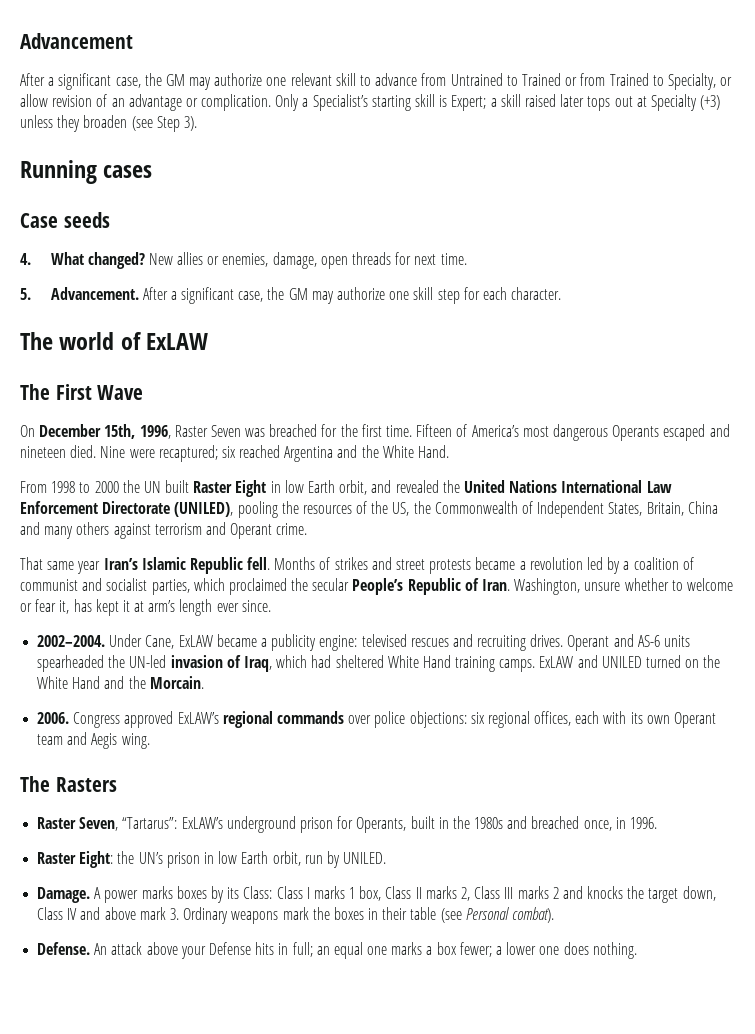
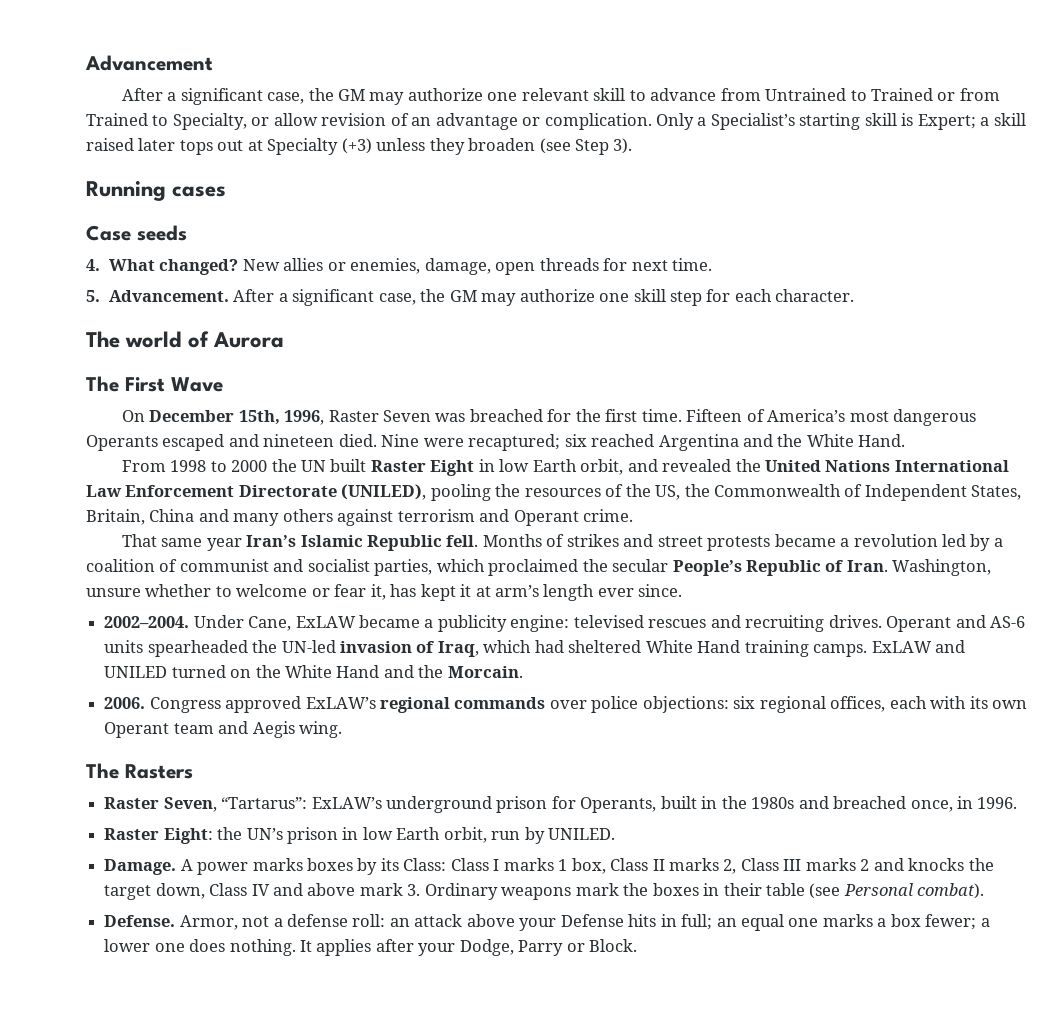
- The world of ExLAW
+ The world of Aurora
- An attack above your Defense hits in full; an equal one marks a box fewer; a lower one does nothing.
+ Armor, not a defense roll: an attack above your Defense hits in full; an equal one marks a box fewer; a lower one does nothing.
+ It applies after your Dodge, Parry or Block.

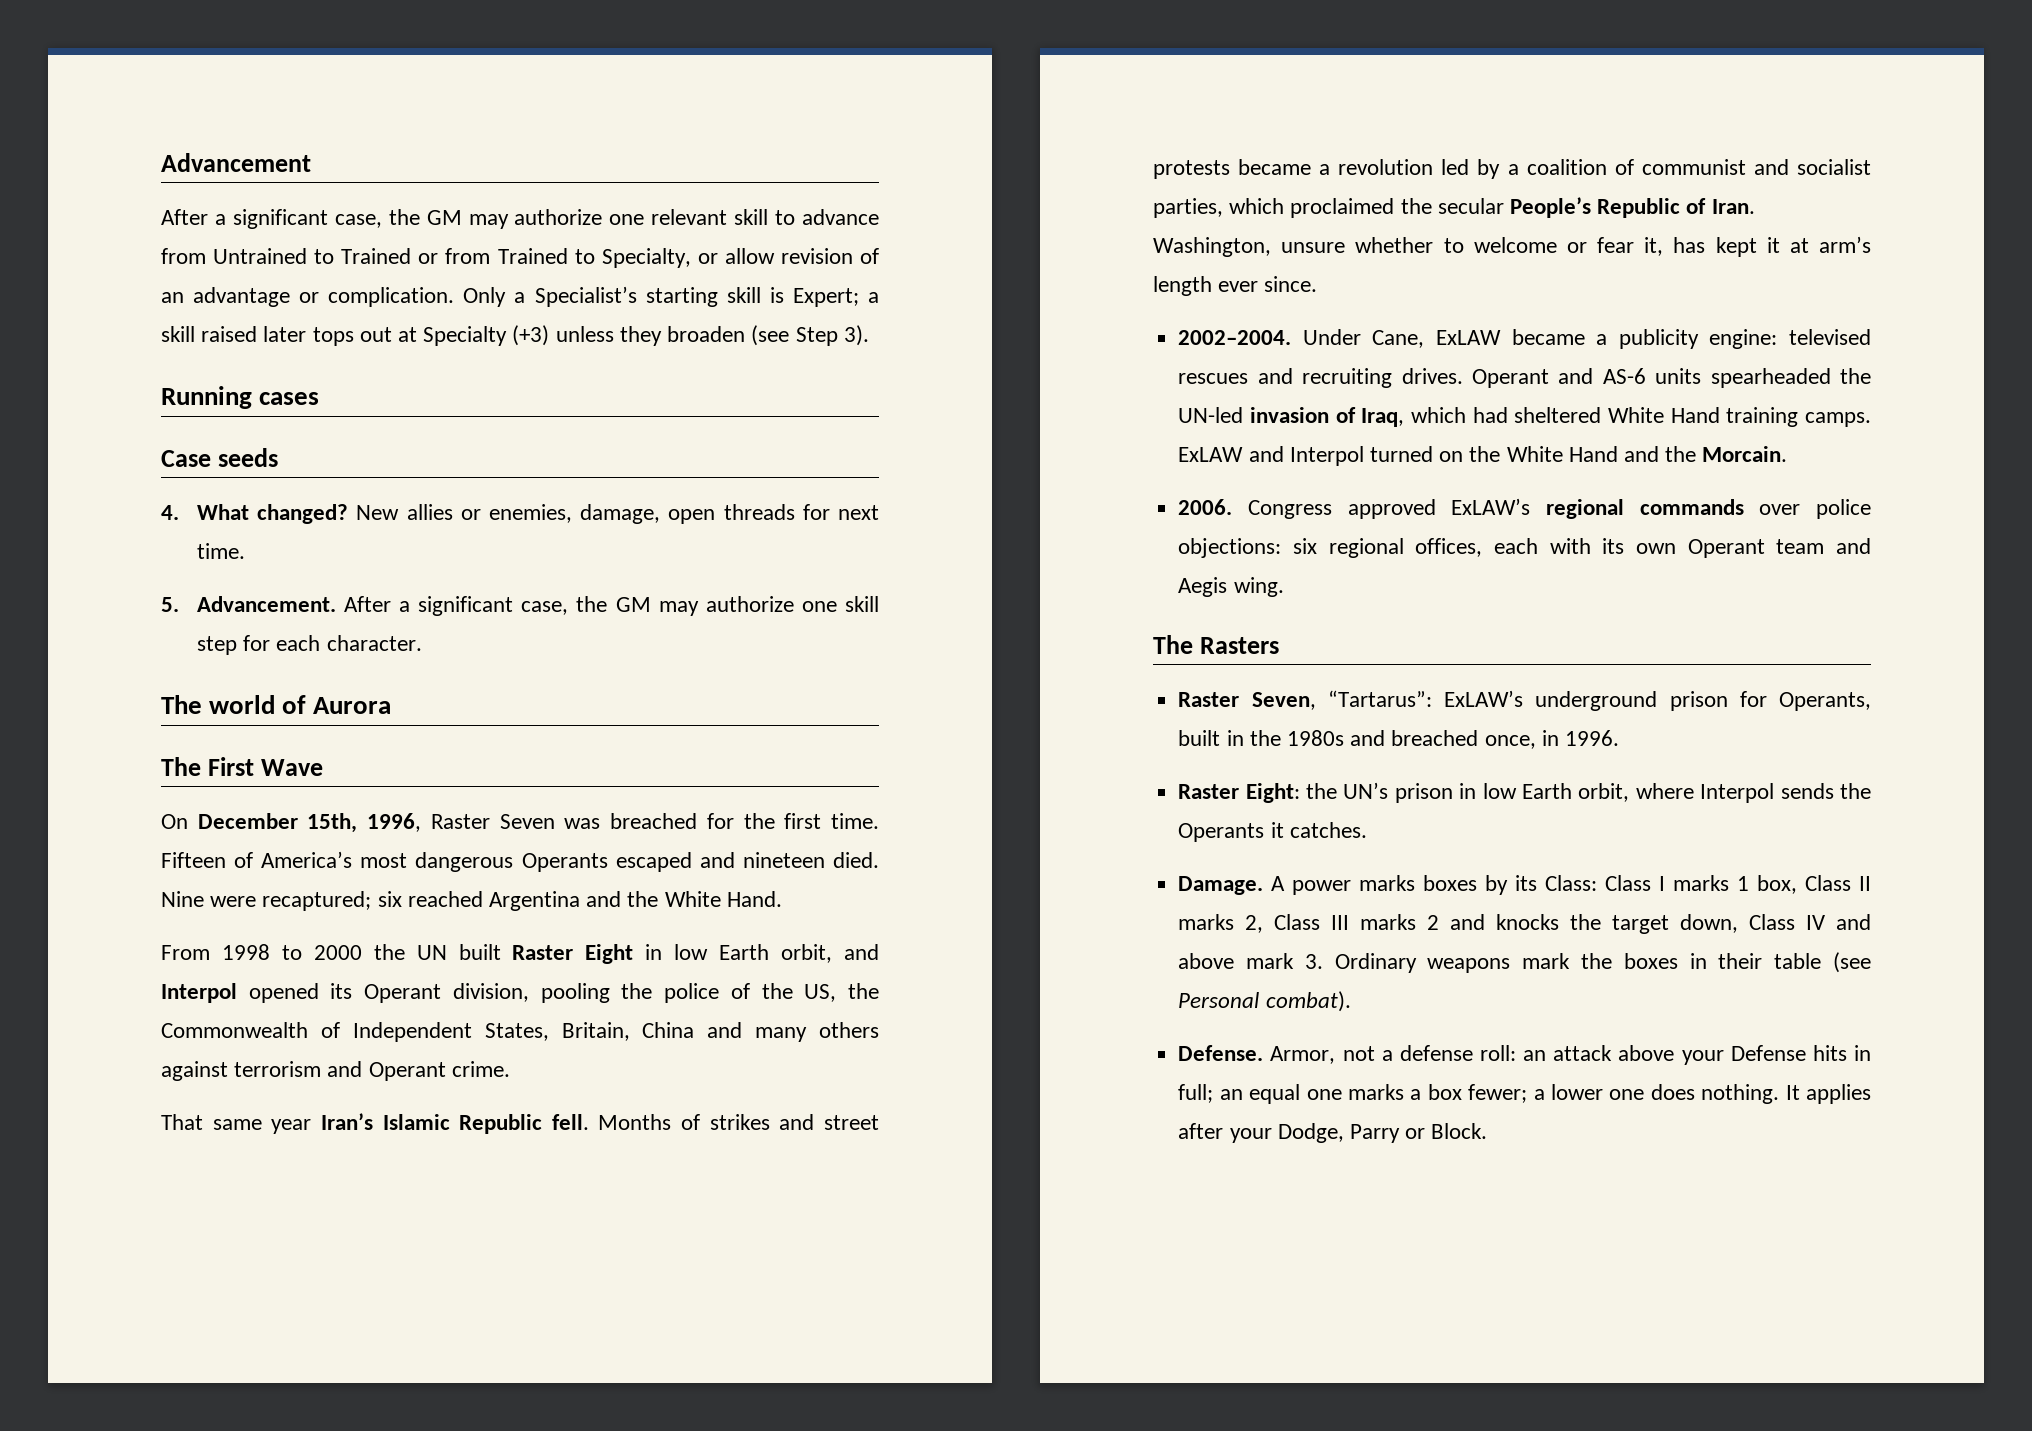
- From 1998 to 2000 the UN built Raster Eight in low Earth orbit, and revealed the United Nations International Law Enforcement Directorate (UNILED), pooling the resources of the US, the Commonwealth of Independent States, Britain, China and many others against terrorism and Operant crime.
+ From 1998 to 2000 the UN built Raster Eight in low Earth orbit, and Interpol opened its Operant division, pooling the police of the US, the Commonwealth of Independent States, Britain, China and many others against terrorism and Operant crime.
- ExLAW and UNILED turned on the White Hand and the Morcain.
+ ExLAW and Interpol turned on the White Hand and the Morcain.
- Raster Eight: the UN’s prison in low Earth orbit, run by UNILED.
+ Raster Eight: the UN’s prison in low Earth orbit, where Interpol sends the Operants it catches.

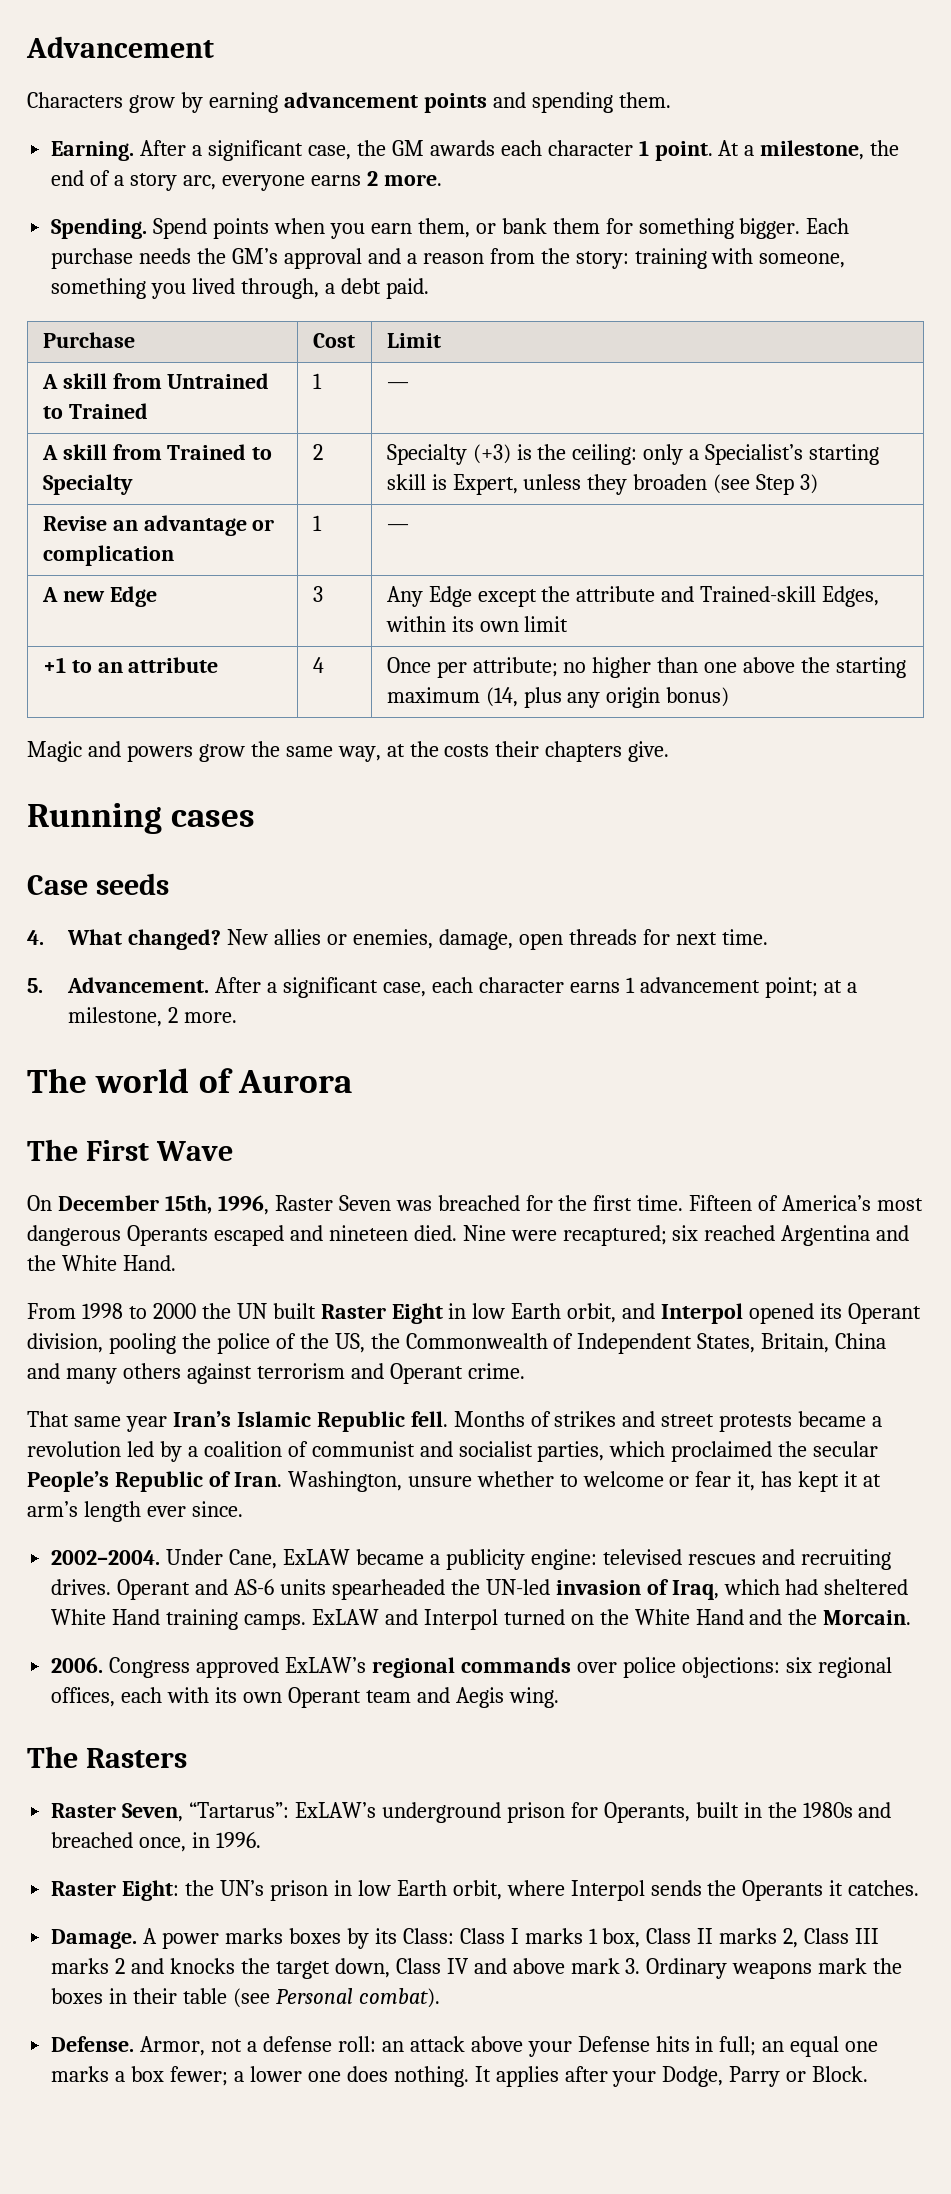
- After a significant case, the GM may authorize one relevant skill to advance from Untrained to Trained or from Trained to Specialty, or allow revision of an advantage or complication. Only a Specialist’s starting skill is Expert; a skill raised later tops out at Specialty (+3) unless they broaden (see Step 3).
+ Characters grow by earning advancement points and spending them.
+ Earning. After a significant case, the GM awards each character 1 point. At a milestone, the end of a story arc, everyone earns 2 more.
+ Spending. Spend points when you earn them, or bank them for something bigger. Each purchase needs the GM’s approval and a reason from the story: training with someone, something you lived through, a debt paid.
+ Purchase | Cost | Limit
+ A skill from Untrained to Trained | 1 | —
+ A skill from Trained to Specialty | 2 | Specialty (+3) is the ceiling: only a Specialist’s starting skill is Expert, unless they broaden (see Step 3)
+ Revise an advantage or complication | 1 | —
+ A new Edge | 3 | Any Edge except the attribute and Trained-skill Edges, within its own limit
+ +1 to an attribute | 4 | Once per attribute; no higher than one above the starting maximum (14, plus any origin bonus)
+ Magic and powers grow the same way, at the costs their chapters give.
- After a significant case, the GM may authorize one skill step for each character.
+ After a significant case, each character earns 1 advancement point; at a milestone, 2 more.

